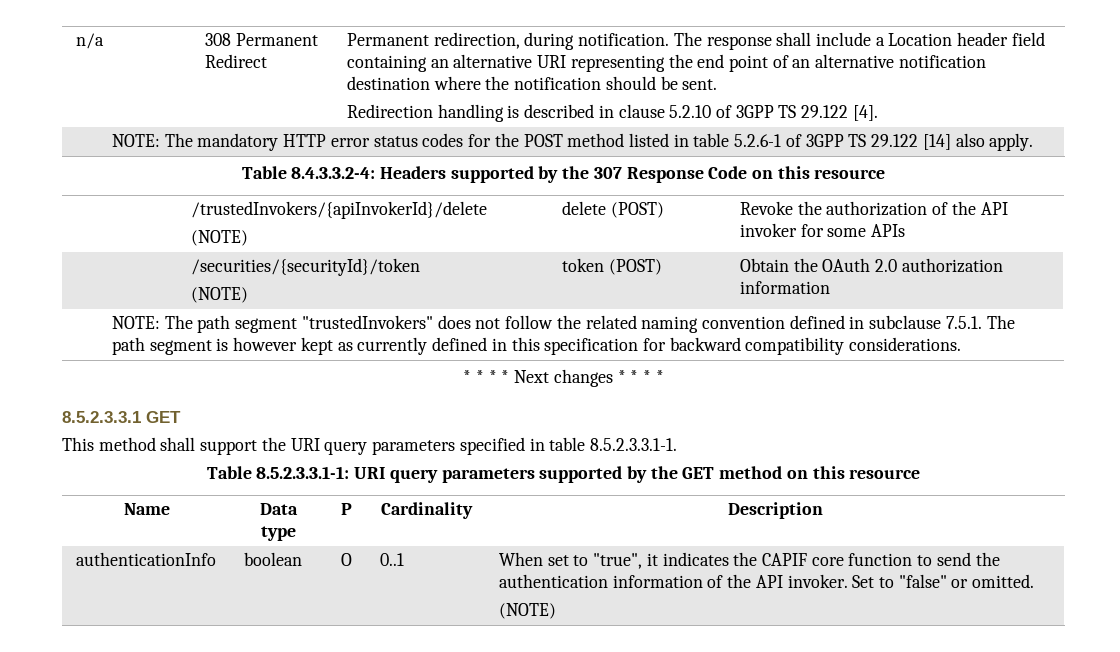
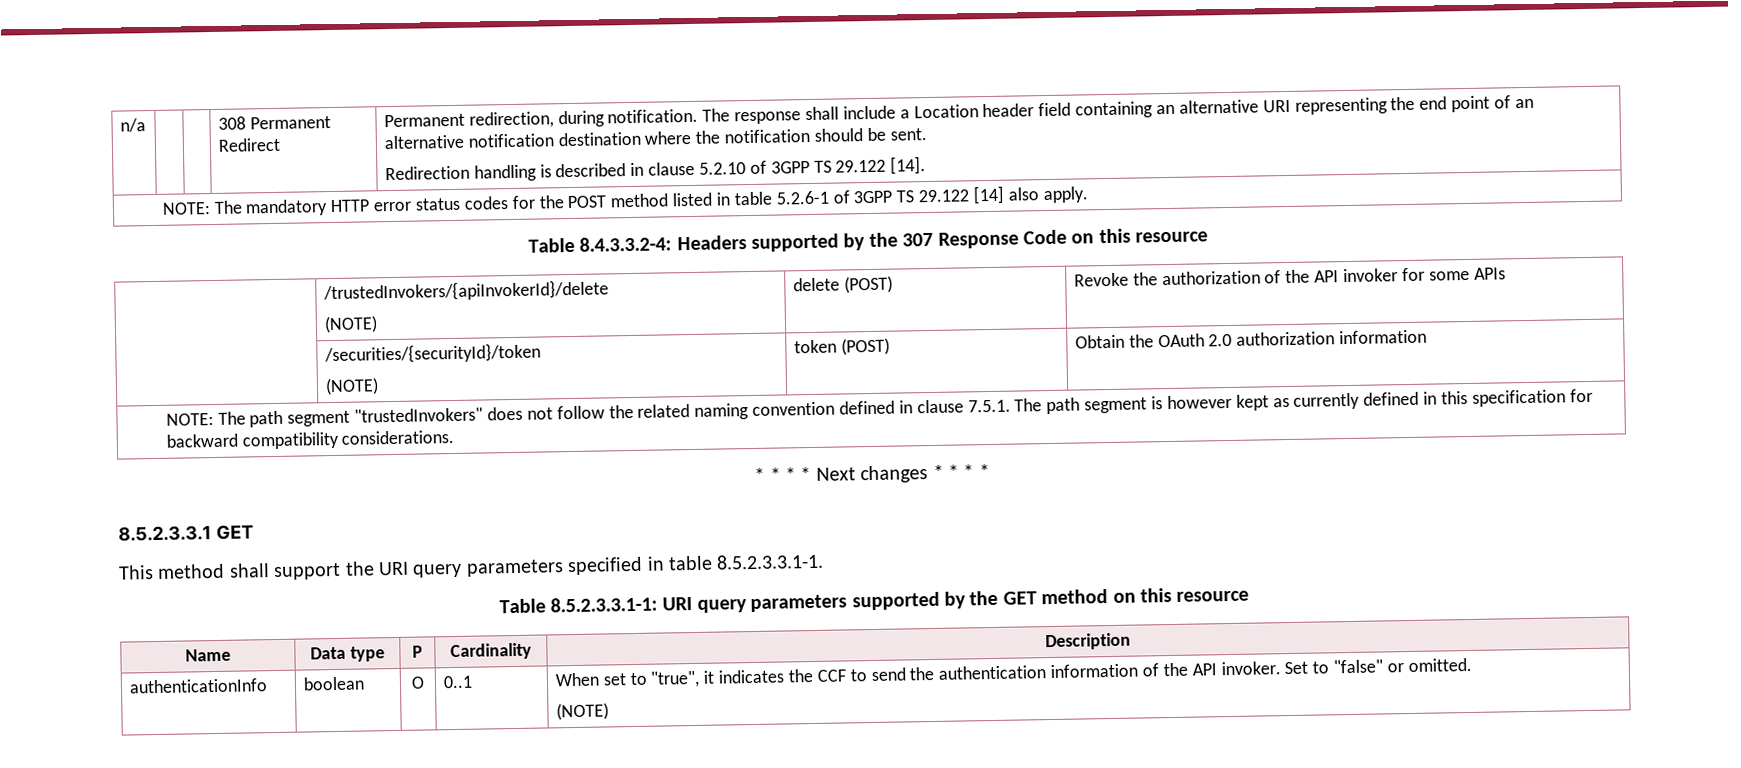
- Redirection handling is described in clause 5.2.10 of 3GPP TS 29.122 [4].
+ Redirection handling is described in clause 5.2.10 of 3GPP TS 29.122 [14].
- NOTE: The path segment "trustedInvokers" does not follow the related naming convention defined in subclause 7.5.1. The path segment is however kept as currently defined in this specification for backward compatibility considerations.
+ NOTE: The path segment "trustedInvokers" does not follow the related naming convention defined in clause 7.5.1. The path segment is however kept as currently defined in this specification for backward compatibility considerations.
- authenticationInfo | boolean | O | 0..1 | When set to "true", it indicates the CAPIF core function to send the authentication information of the API invoker. Set to "false" or omitted.
+ authenticationInfo | boolean | O | 0..1 | When set to "true", it indicates the CCF to send the authentication information of the API invoker. Set to "false" or omitted.

